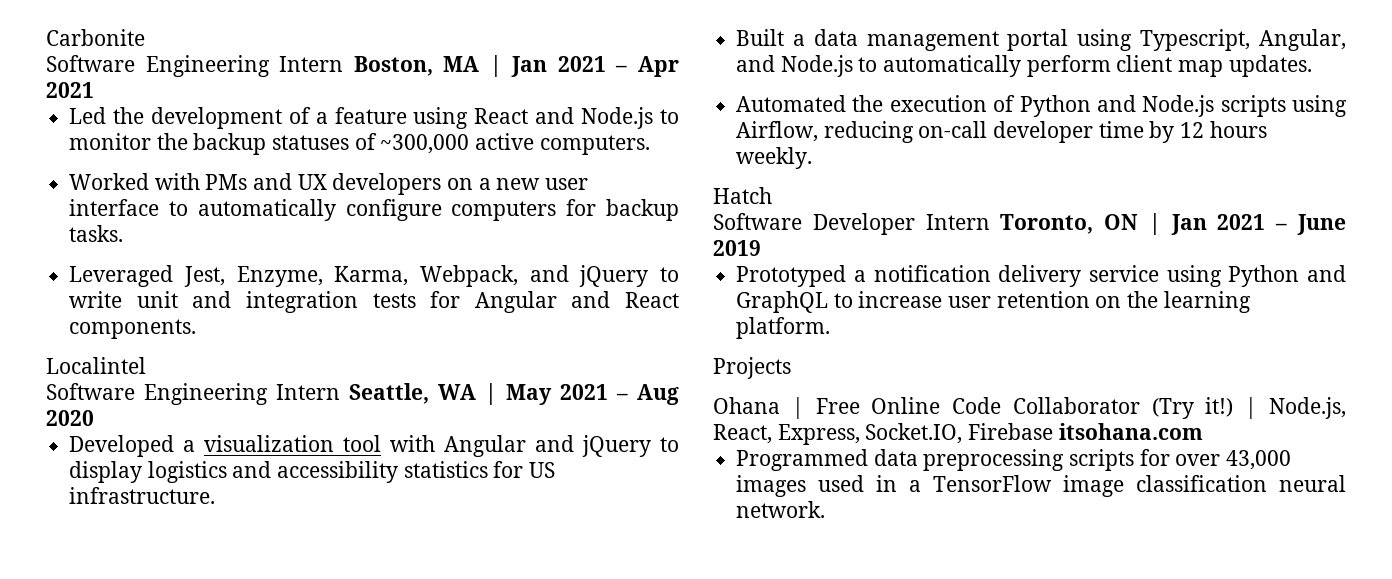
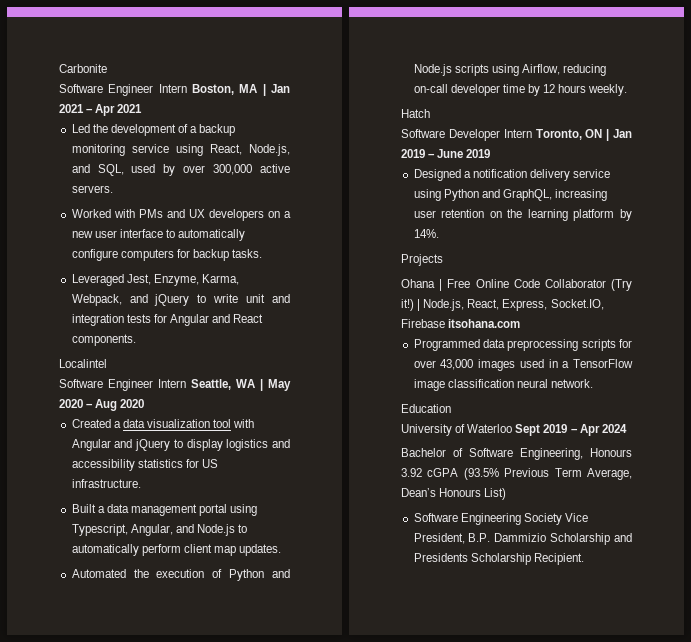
- Software Engineering Intern Boston, MA | Jan 2021 – Apr 2021
+ Software Engineer Intern Boston, MA | Jan 2021 – Apr 2021
- Led the development of a feature using React and Node.js to monitor the backup statuses of ~300,000 active computers.
+ Led the development of a backup monitoring service using React, Node.js, and SQL, used by over 300,000 active servers.
- Software Engineering Intern Seattle, WA | May 2021 – Aug 2020
+ Software Engineer Intern Seattle, WA | May 2020 – Aug 2020
- Developed a visualization tool with Angular and jQuery to display logistics and accessibility statistics for US infrastructure.
+ Created a data visualization tool with Angular and jQuery to display logistics and accessibility statistics for US infrastructure.
- Software Developer Intern Toronto, ON | Jan 2021 – June 2019
+ Software Developer Intern Toronto, ON | Jan 2019 – June 2019
- Prototyped a notification delivery service using Python and GraphQL to increase user retention on the learning platform.
+ Designed a notification delivery service using Python and GraphQL, increasing user retention on the learning platform by 14%.
+ Education
+ University of Waterloo Sept 2019 – Apr 2024
+ Bachelor of Software Engineering, Honours 3.92 cGPA (93.5% Previous Term Average, Dean’s Honours List)
+ Software Engineering Society Vice President, B.P. Dammizio Scholarship and Presidents Scholarship Recipient.

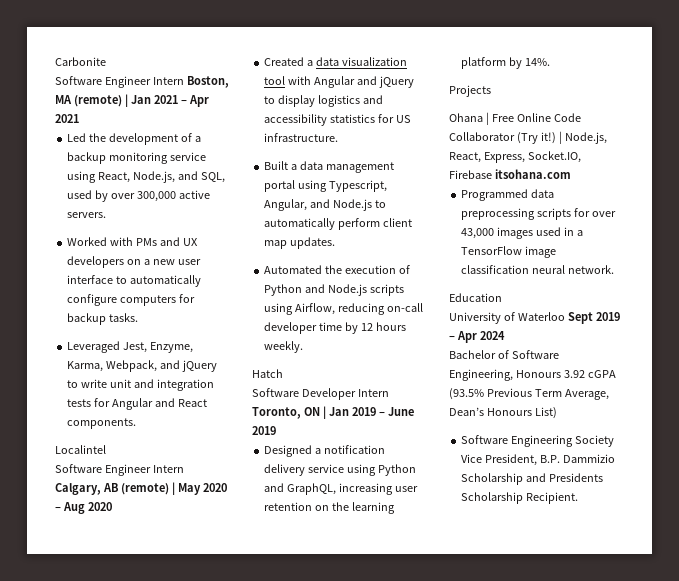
- Software Engineer Intern Boston, MA | Jan 2021 – Apr 2021
+ Software Engineer Intern Boston, MA (remote) | Jan 2021 – Apr 2021
- Software Engineer Intern Seattle, WA | May 2020 – Aug 2020
+ Software Engineer Intern Calgary, AB (remote) | May 2020 – Aug 2020

